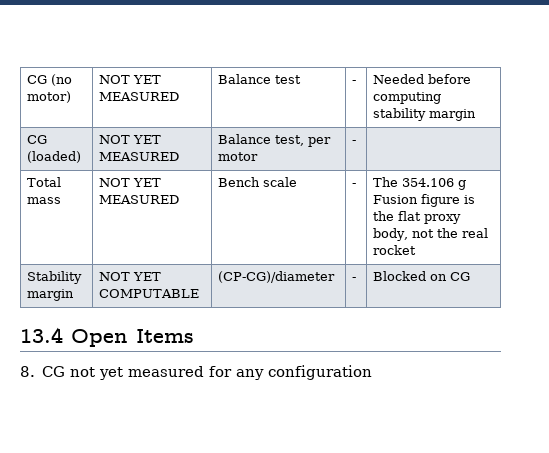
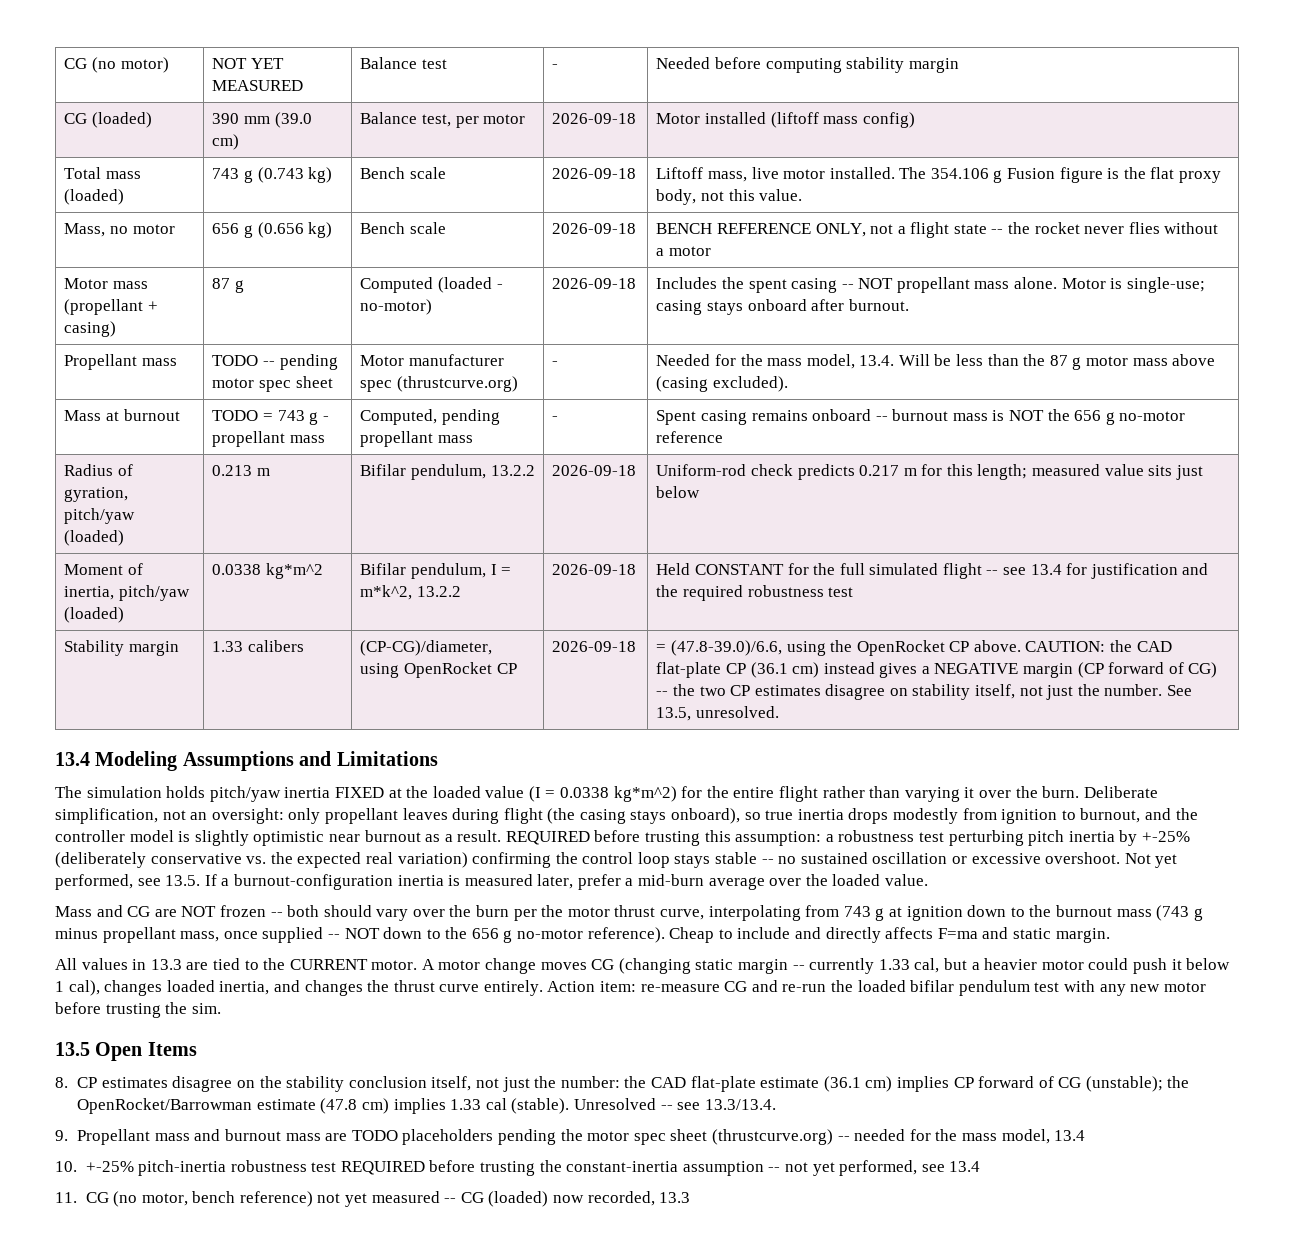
- CG (loaded) | NOT YET MEASURED | Balance test, per motor | - |
- Total mass | NOT YET MEASURED | Bench scale | - | The 354.106 g Fusion figure is the flat proxy body, not the real rocket
- Stability margin | NOT YET COMPUTABLE | (CP-CG)/diameter | - | Blocked on CG
- 13.4 Open Items
- 8. CG not yet measured for any configuration
+ CG (loaded) | 390 mm (39.0 cm) | Balance test, per motor | 2026-09-18 | Motor installed (liftoff mass config)
+ Total mass (loaded) | 743 g (0.743 kg) | Bench scale | 2026-09-18 | Liftoff mass, live motor installed. The 354.106 g Fusion figure is the flat proxy body, not this value.
+ Mass, no motor | 656 g (0.656 kg) | Bench scale | 2026-09-18 | BENCH REFERENCE ONLY, not a flight state -- the rocket never flies without a motor
+ Motor mass (propellant + casing) | 87 g | Computed (loaded - no-motor) | 2026-09-18 | Includes the spent casing -- NOT propellant mass alone. Motor is single-use; casing stays onboard after burnout.
+ Propellant mass | TODO -- pending motor spec sheet | Motor manufacturer spec (thrustcurve.org) | - | Needed for the mass model, 13.4. Will be less than the 87 g motor mass above (casing excluded).
+ Mass at burnout | TODO = 743 g - propellant mass | Computed, pending propellant mass | - | Spent casing remains onboard -- burnout mass is NOT the 656 g no-motor reference
+ Radius of gyration, pitch/yaw (loaded) | 0.213 m | Bifilar pendulum, 13.2.2 | 2026-09-18 | Uniform-rod check predicts 0.217 m for this length; measured value sits just below
+ Moment of inertia, pitch/yaw (loaded) | 0.0338 kg*m^2 | Bifilar pendulum, I = m*k^2, 13.2.2 | 2026-09-18 | Held CONSTANT for the full simulated flight -- see 13.4 for justification and the required robustness test
+ Stability margin | 1.33 calibers | (CP-CG)/diameter, using OpenRocket CP | 2026-09-18 | = (47.8-39.0)/6.6, using the OpenRocket CP above. CAUTION: the CAD flat-plate CP (36.1 cm) instead gives a NEGATIVE margin (CP forward of CG) -- the two CP estimates disagree on stability itself, not just the number. See 13.5, unresolved.
+ 13.4 Modeling Assumptions and Limitations
+ The simulation holds pitch/yaw inertia FIXED at the loaded value (I = 0.0338 kg*m^2) for the entire flight rather than varying it over the burn. Deliberate simplification, not an oversight: only propellant leaves during flight (the casing stays onboard), so true inertia drops modestly from ignition to burnout, and the controller model is slightly optimistic near burnout as a result. REQUIRED before trusting this assumption: a robustness test perturbing pitch inertia by +-25% (deliberately conservative vs. the expected real variation) confirming the control loop stays stable -- no sustained oscillation or excessive overshoot. Not yet performed, see 13.5. If a burnout-configuration inertia is measured later, prefer a mid-burn average over the loaded value.
+ Mass and CG are NOT frozen -- both should vary over the burn per the motor thrust curve, interpolating from 743 g at ignition down to the burnout mass (743 g minus propellant mass, once supplied -- NOT down to the 656 g no-motor reference). Cheap to include and directly affects F=ma and static margin.
+ All values in 13.3 are tied to the CURRENT motor. A motor change moves CG (changing static margin -- currently 1.33 cal, but a heavier motor could push it below 1 cal), changes loaded inertia, and changes the thrust curve entirely. Action item: re-measure CG and re-run the loaded bifilar pendulum test with any new motor before trusting the sim.
+ 13.5 Open Items
+ 8. CP estimates disagree on the stability conclusion itself, not just the number: the CAD flat-plate estimate (36.1 cm) implies CP forward of CG (unstable); the OpenRocket/Barrowman estimate (47.8 cm) implies 1.33 cal (stable). Unresolved -- see 13.3/13.4.
+ 9. Propellant mass and burnout mass are TODO placeholders pending the motor spec sheet (thrustcurve.org) -- needed for the mass model, 13.4
+ 10. +-25% pitch-inertia robustness test REQUIRED before trusting the constant-inertia assumption -- not yet performed, see 13.4
+ 11. CG (no motor, bench reference) not yet measured -- CG (loaded) now recorded, 13.3

